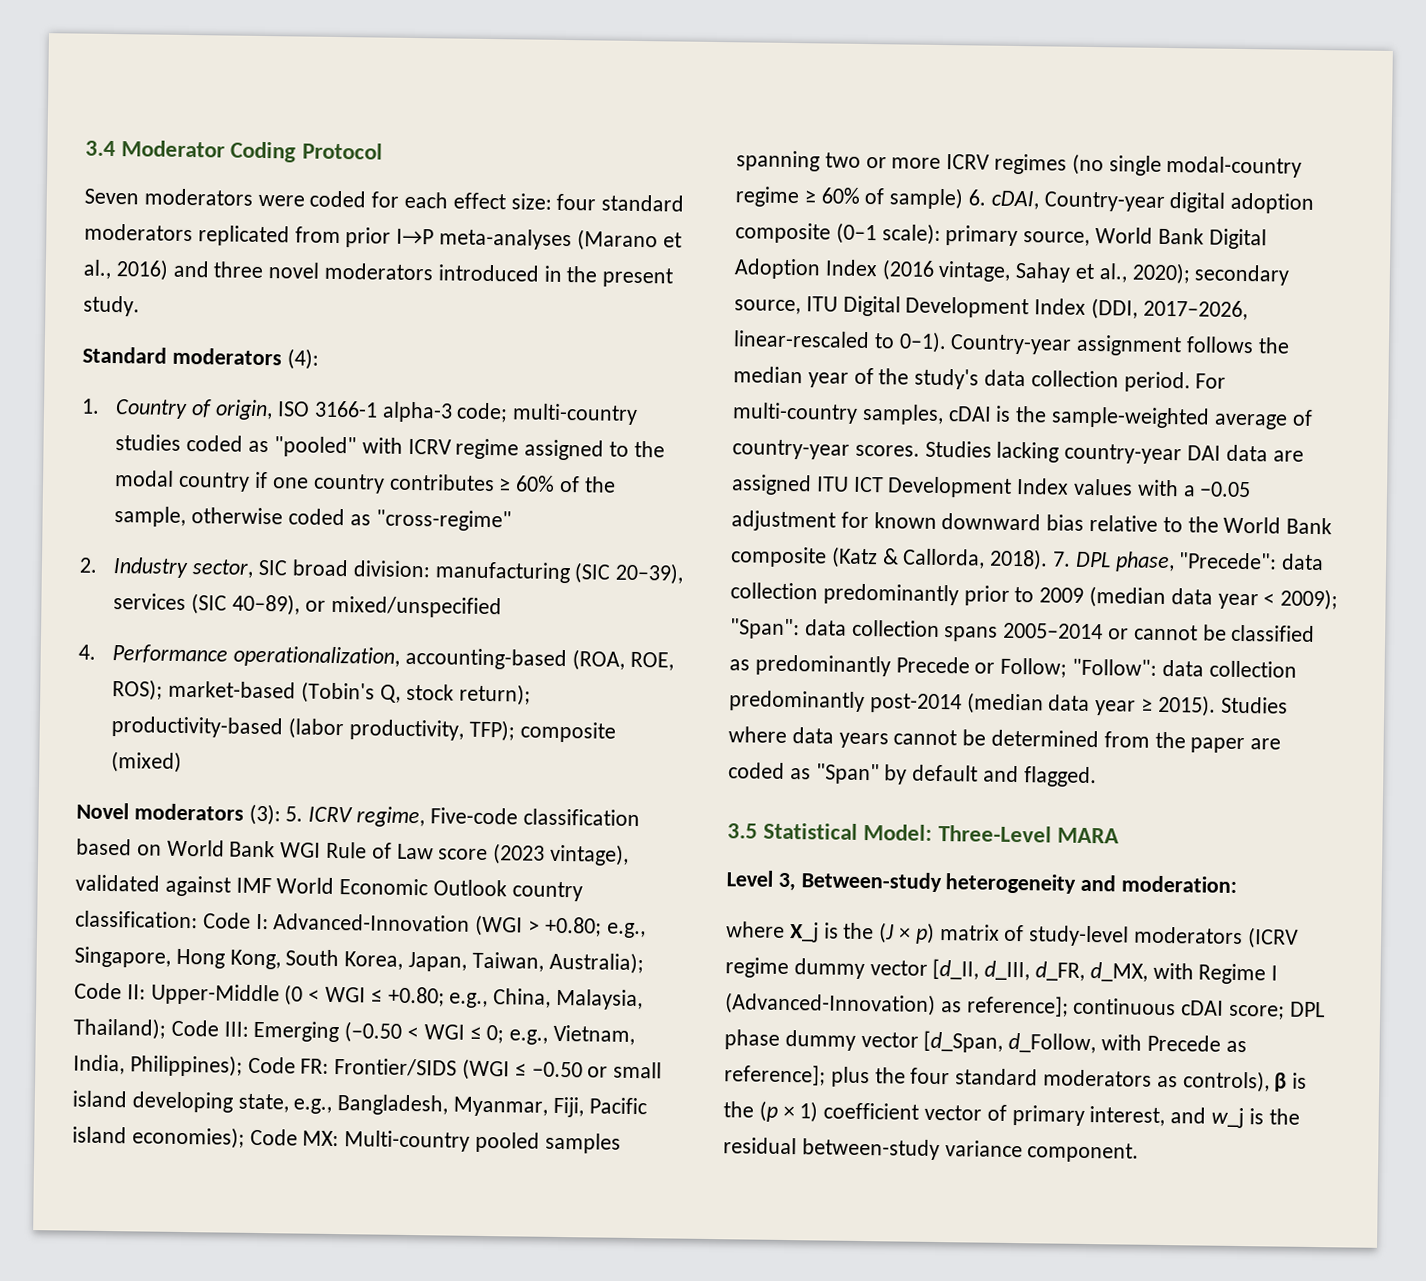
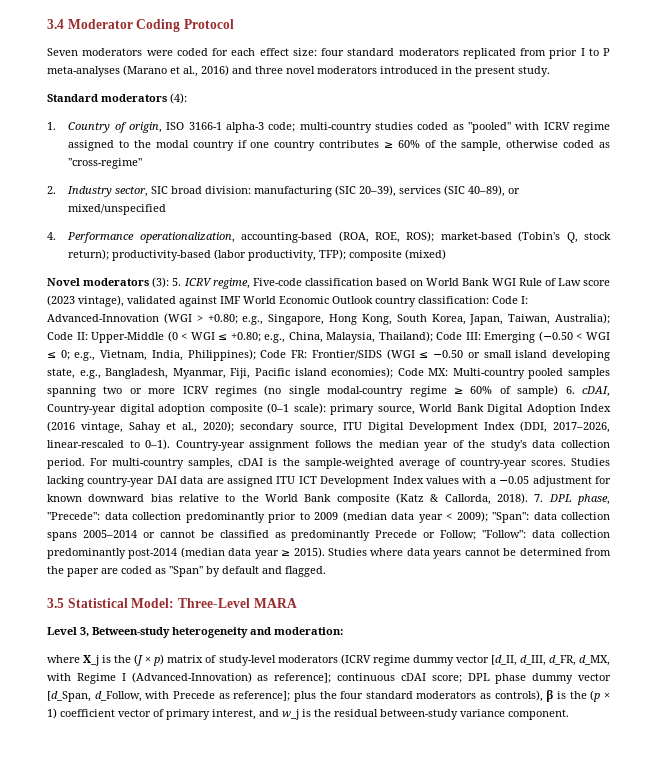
- Seven moderators were coded for each effect size: four standard moderators replicated from prior I→P meta-analyses (Marano et al., 2016) and three novel moderators introduced in the present study.
+ Seven moderators were coded for each effect size: four standard moderators replicated from prior I to P meta-analyses (Marano et al., 2016) and three novel moderators introduced in the present study.

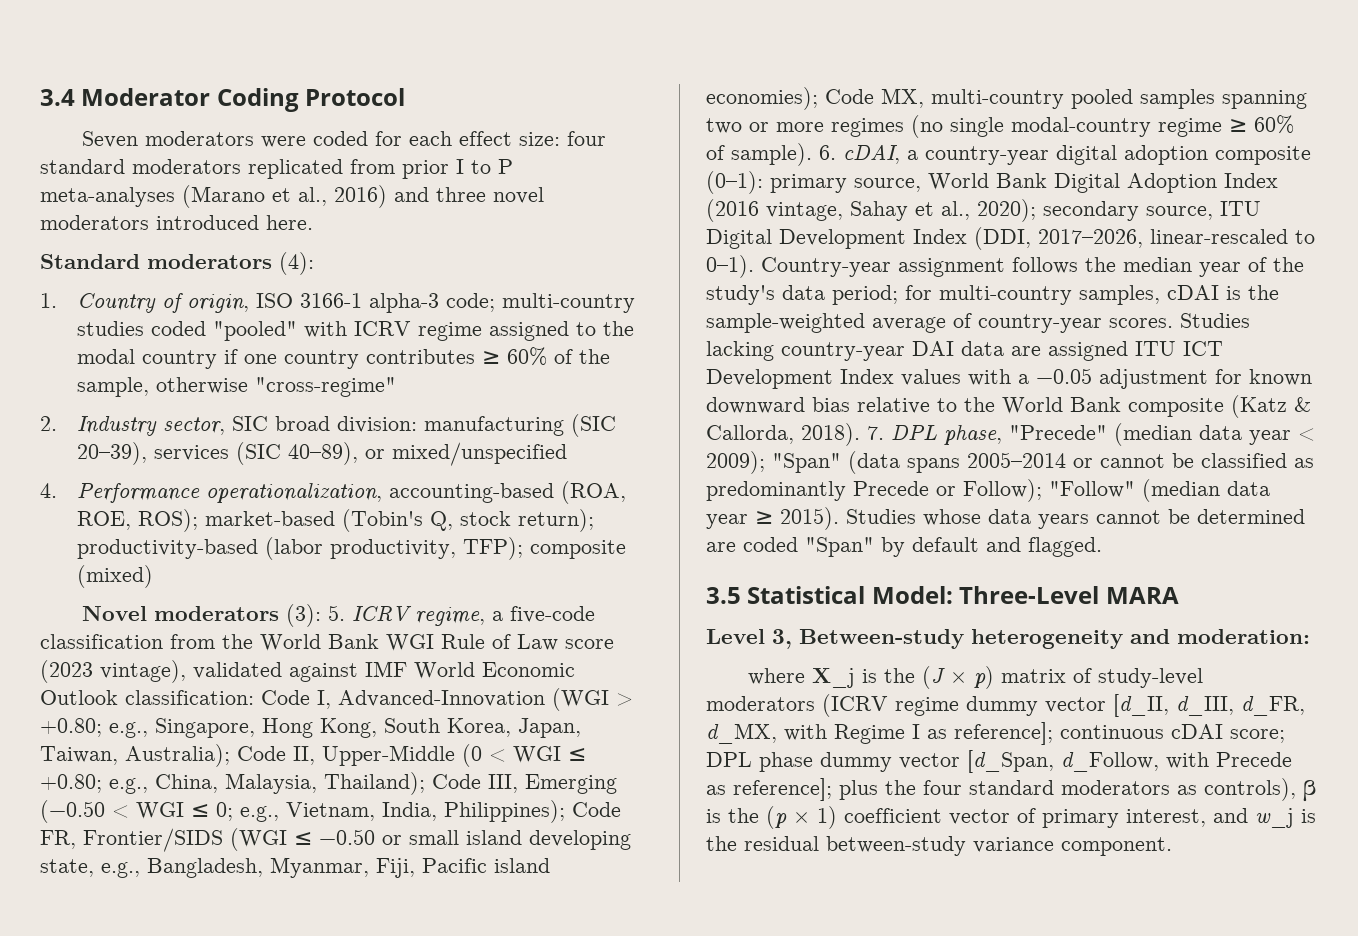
- Seven moderators were coded for each effect size: four standard moderators replicated from prior I to P meta-analyses (Marano et al., 2016) and three novel moderators introduced in the present study.
+ Seven moderators were coded for each effect size: four standard moderators replicated from prior I to P meta-analyses (Marano et al., 2016) and three novel moderators introduced here.
- 1. Country of origin, ISO 3166-1 alpha-3 code; multi-country studies coded as "pooled" with ICRV regime assigned to the modal country if one country contributes ≥ 60% of the sample, otherwise coded as "cross-regime"
+ 1. Country of origin, ISO 3166-1 alpha-3 code; multi-country studies coded "pooled" with ICRV regime assigned to the modal country if one country contributes ≥ 60% of the sample, otherwise "cross-regime"
- 5. ICRV regime, Five-code classification based on World Bank WGI Rule of Law score (2023 vintage), validated against IMF World Economic Outlook country classification:
+ 5. ICRV regime, a five-code classification from the World Bank WGI Rule of Law score (2023 vintage), validated against IMF World Economic Outlook classification:
- Code I: Advanced-Innovation (WGI > +0.80;
+ Code I, Advanced-Innovation (WGI > +0.80;
- Code II: Upper-Middle (0 < WGI ≤ +0.80;
+ Code II, Upper-Middle (0 < WGI ≤ +0.80;
- Code III: Emerging (−0.50 < WGI ≤ 0;
+ Code III, Emerging (−0.50 < WGI ≤ 0;
- Code FR: Frontier/SIDS (WGI ≤ −0.50 or small island developing state, e.g., Bangladesh, Myanmar, Fiji, Pacific island economies);
+ Code FR, Frontier/SIDS (WGI ≤ −0.50 or small island developing state, e.g., Bangladesh, Myanmar, Fiji, Pacific island economies);
- Code MX: Multi-country pooled samples spanning two or more ICRV regimes (no single modal-country regime ≥ 60% of sample) 6. cDAI, Country-year digital adoption composite (0–1 scale):
+ Code MX, multi-country pooled samples spanning two or more regimes (no single modal-country regime ≥ 60% of sample). 6. cDAI, a country-year digital adoption composite (0–1):
- Country-year assignment follows the median year of the study's data collection period. For multi-country samples, cDAI is the sample-weighted average of country-year scores.
+ Country-year assignment follows the median year of the study's data period; for multi-country samples, cDAI is the sample-weighted average of country-year scores.
- 7. DPL phase, "Precede": data collection predominantly prior to 2009 (median data year < 2009); "Span": data collection spans 2005–2014 or cannot be classified as predominantly Precede or Follow; "Follow": data collection predominantly post-2014 (median data year ≥ 2015).
+ 7. DPL phase, "Precede" (median data year < 2009); "Span" (data spans 2005–2014 or cannot be classified as predominantly Precede or Follow); "Follow" (median data year ≥ 2015).
- Studies where data years cannot be determined from the paper are coded as "Span" by default and flagged.
+ Studies whose data years cannot be determined are coded "Span" by default and flagged.
- where X_j is the (J × p) matrix of study-level moderators (ICRV regime dummy vector [d_II, d_III, d_FR, d_MX, with Regime I (Advanced-Innovation) as reference];
+ where X_j is the (J × p) matrix of study-level moderators (ICRV regime dummy vector [d_II, d_III, d_FR, d_MX, with Regime I as reference];

